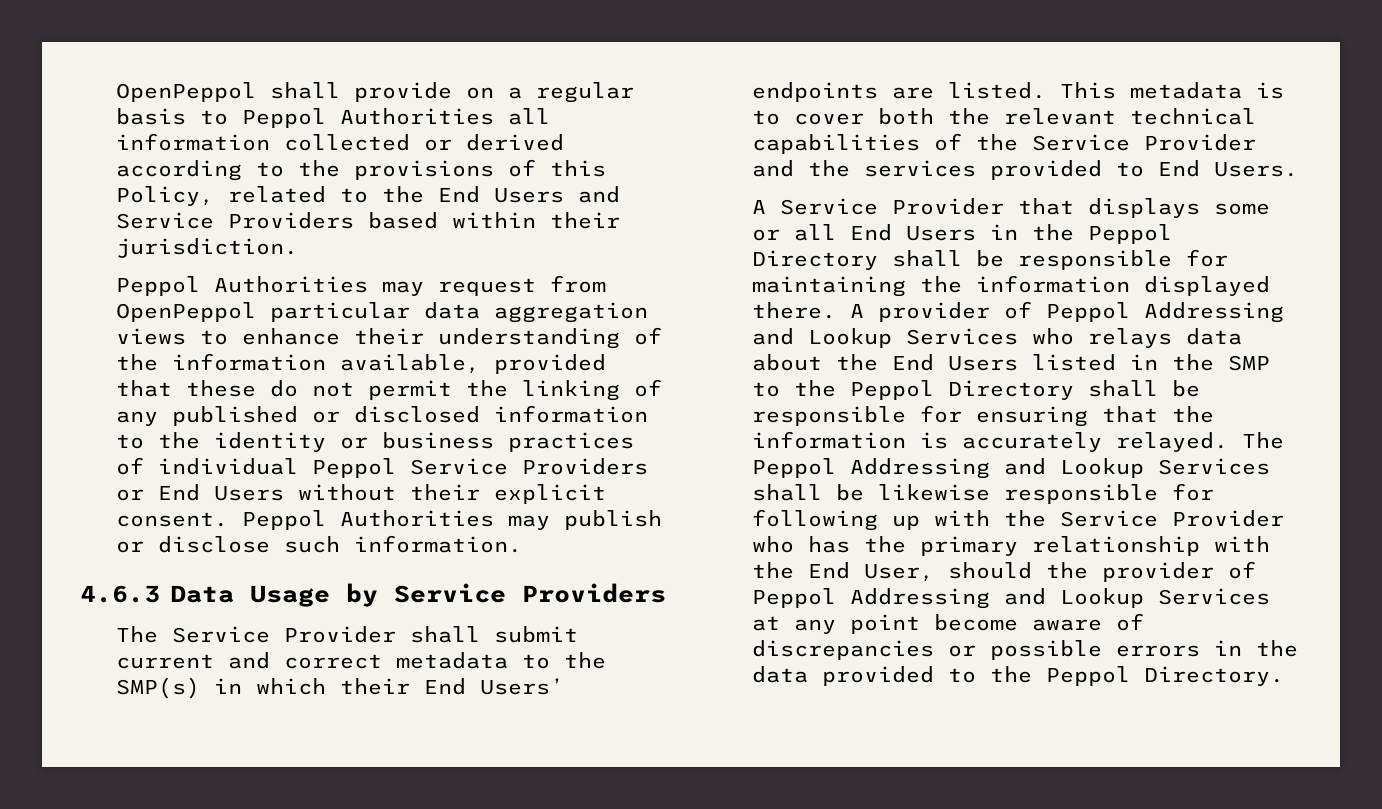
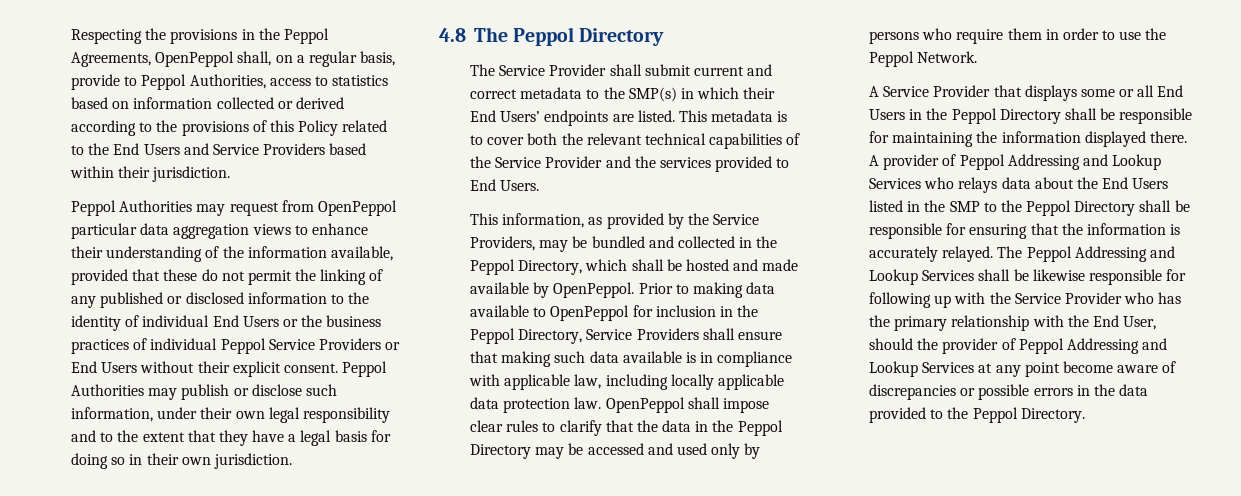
- OpenPeppol shall provide on a regular basis to Peppol Authorities all information collected or derived according to the provisions of this Policy, related to the End Users and Service Providers based within their jurisdiction.
+ Respecting the provisions in the Peppol Agreements, OpenPeppol shall, on a regular basis, provide to Peppol Authorities, access to statistics based on information collected or derived according to the provisions of this Policy related to the End Users and Service Providers based within their jurisdiction.
- Peppol Authorities may request from OpenPeppol particular data aggregation views to enhance their understanding of the information available, provided that these do not permit the linking of any published or disclosed information to the identity or business practices of individual Peppol Service Providers or End Users without their explicit consent.
+ Peppol Authorities may request from OpenPeppol particular data aggregation views to enhance their understanding of the information available, provided that these do not permit the linking of any published or disclosed information to the identity of individual End Users or the business practices of individual Peppol Service Providers or End Users without their explicit consent.
- Peppol Authorities may publish or disclose such information.
- 4.6.3 Data Usage by Service Providers
+ Peppol Authorities may publish or disclose such information, under their own legal responsibility and to the extent that they have a legal basis for doing so in their own jurisdiction.
+ 4.8 The Peppol Directory
+ This information, as provided by the Service Providers, may be bundled and collected in the Peppol Directory, which shall be hosted and made available by OpenPeppol. Prior to making data available to OpenPeppol for inclusion in the Peppol Directory, Service Providers shall ensure that making such data available is in compliance with applicable law, including locally applicable data protection law. OpenPeppol shall impose clear rules to clarify that the data in the Peppol Directory may be accessed and used only by persons who require them in order to use the Peppol Network.

